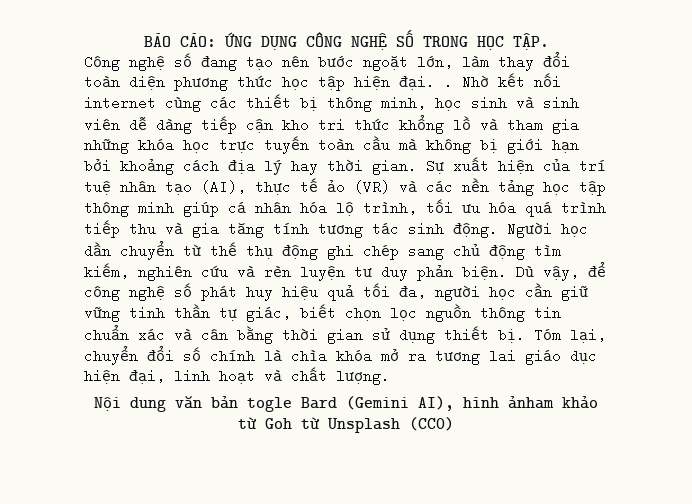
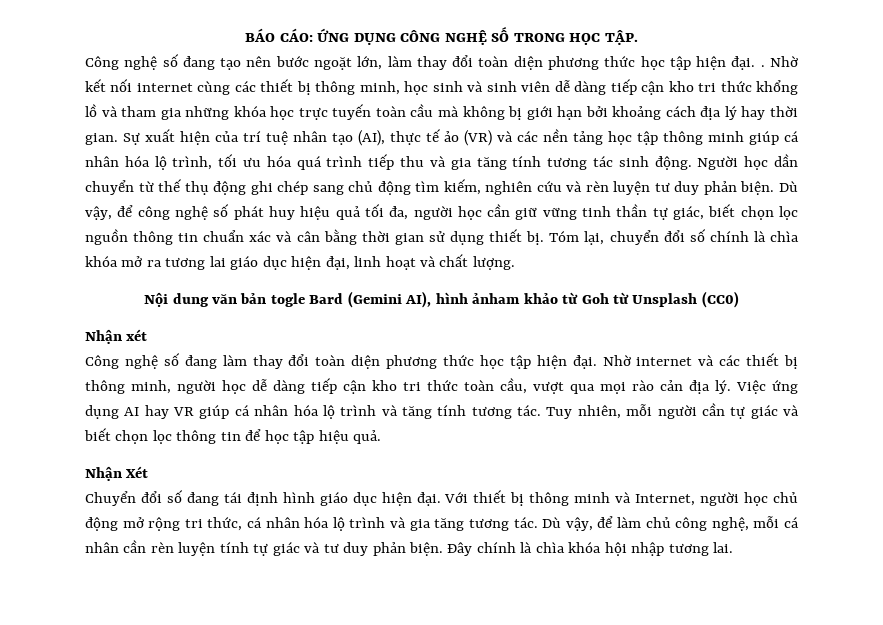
+ Nhận xét
+ Công nghệ số đang làm thay đổi toàn diện phương thức học tập hiện đại. Nhờ internet và các thiết bị thông minh, người học dễ dàng tiếp cận kho tri thức toàn cầu, vượt qua mọi rào cản địa lý. Việc ứng dụng AI hay VR giúp cá nhân hóa lộ trình và tăng tính tương tác. Tuy nhiên, mỗi người cần tự giác và biết chọn lọc thông tin để học tập hiệu quả.
+ Nhận Xét
+ Chuyển đổi số đang tái định hình giáo dục hiện đại. Với thiết bị thông minh và Internet, người học chủ động mở rộng tri thức, cá nhân hóa lộ trình và gia tăng tương tác. Dù vậy, để làm chủ công nghệ, mỗi cá nhân cần rèn luyện tính tự giác và tư duy phản biện. Đây chính là chìa khóa hội nhập tương lai.

